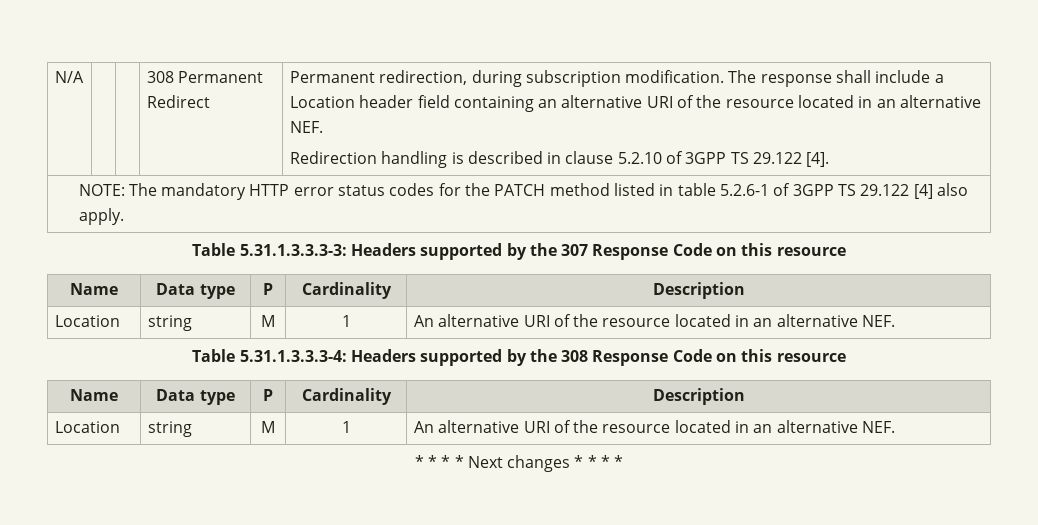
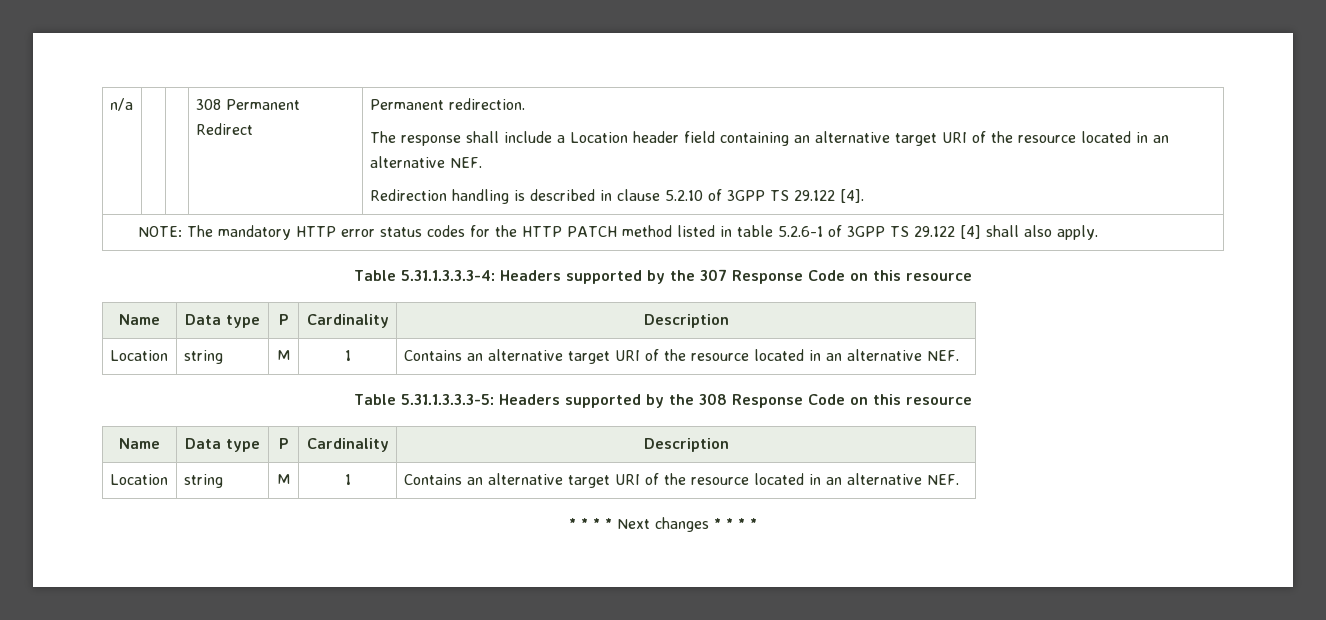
- N/A
+ n/a
- Permanent redirection, during subscription modification. The response shall include a Location header field containing an alternative URI of the resource located in an alternative NEF.
+ Permanent redirection.
+ The response shall include a Location header field containing an alternative target URI of the resource located in an alternative NEF.
- NOTE: The mandatory HTTP error status codes for the PATCH method listed in table 5.2.6-1 of 3GPP TS 29.122 [4] also apply.
+ NOTE: The mandatory HTTP error status codes for the HTTP PATCH method listed in table 5.2.6-1 of 3GPP TS 29.122 [4] shall also apply.
- Table 5.31.1.3.3.3-3: Headers supported by the 307 Response Code on this resource
+ Table 5.31.1.3.3.3-4: Headers supported by the 307 Response Code on this resource
  Name | Data type | P | Cardinality | Description
- Location | string | M | 1 | An alternative URI of the resource located in an alternative NEF.
+ Location | string | M | 1 | Contains an alternative target URI of the resource located in an alternative NEF.
- Table 5.31.1.3.3.3-4: Headers supported by the 308 Response Code on this resource
+ Table 5.31.1.3.3.3-5: Headers supported by the 308 Response Code on this resource
  Name | Data type | P | Cardinality | Description
- Location | string | M | 1 | An alternative URI of the resource located in an alternative NEF.
+ Location | string | M | 1 | Contains an alternative target URI of the resource located in an alternative NEF.

